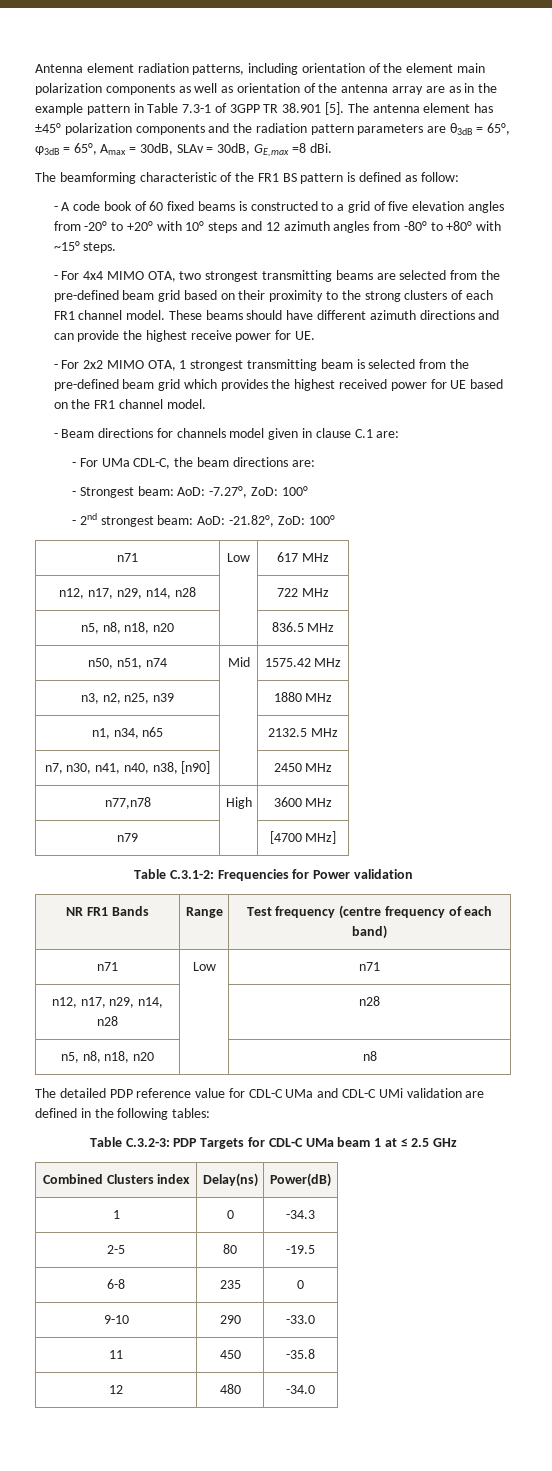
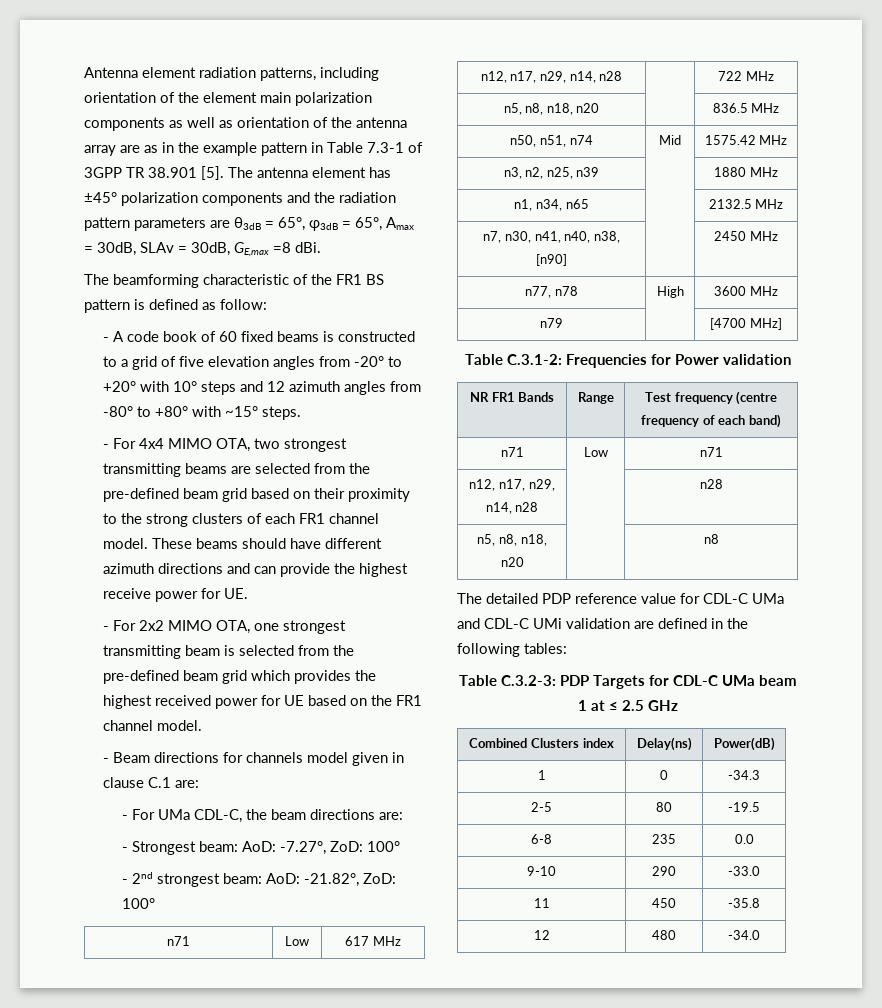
- - For 2x2 MIMO OTA, 1 strongest transmitting beam is selected from the pre-defined beam grid which provides the highest received power for UE based on the FR1 channel model.
+ - For 2x2 MIMO OTA, one strongest transmitting beam is selected from the pre-defined beam grid which provides the highest received power for UE based on the FR1 channel model.
- n77,n78 | High | 3600 MHz
+ n77, n78 | High | 3600 MHz
- 6-8 | 235 | 0
+ 6-8 | 235 | 0.0

